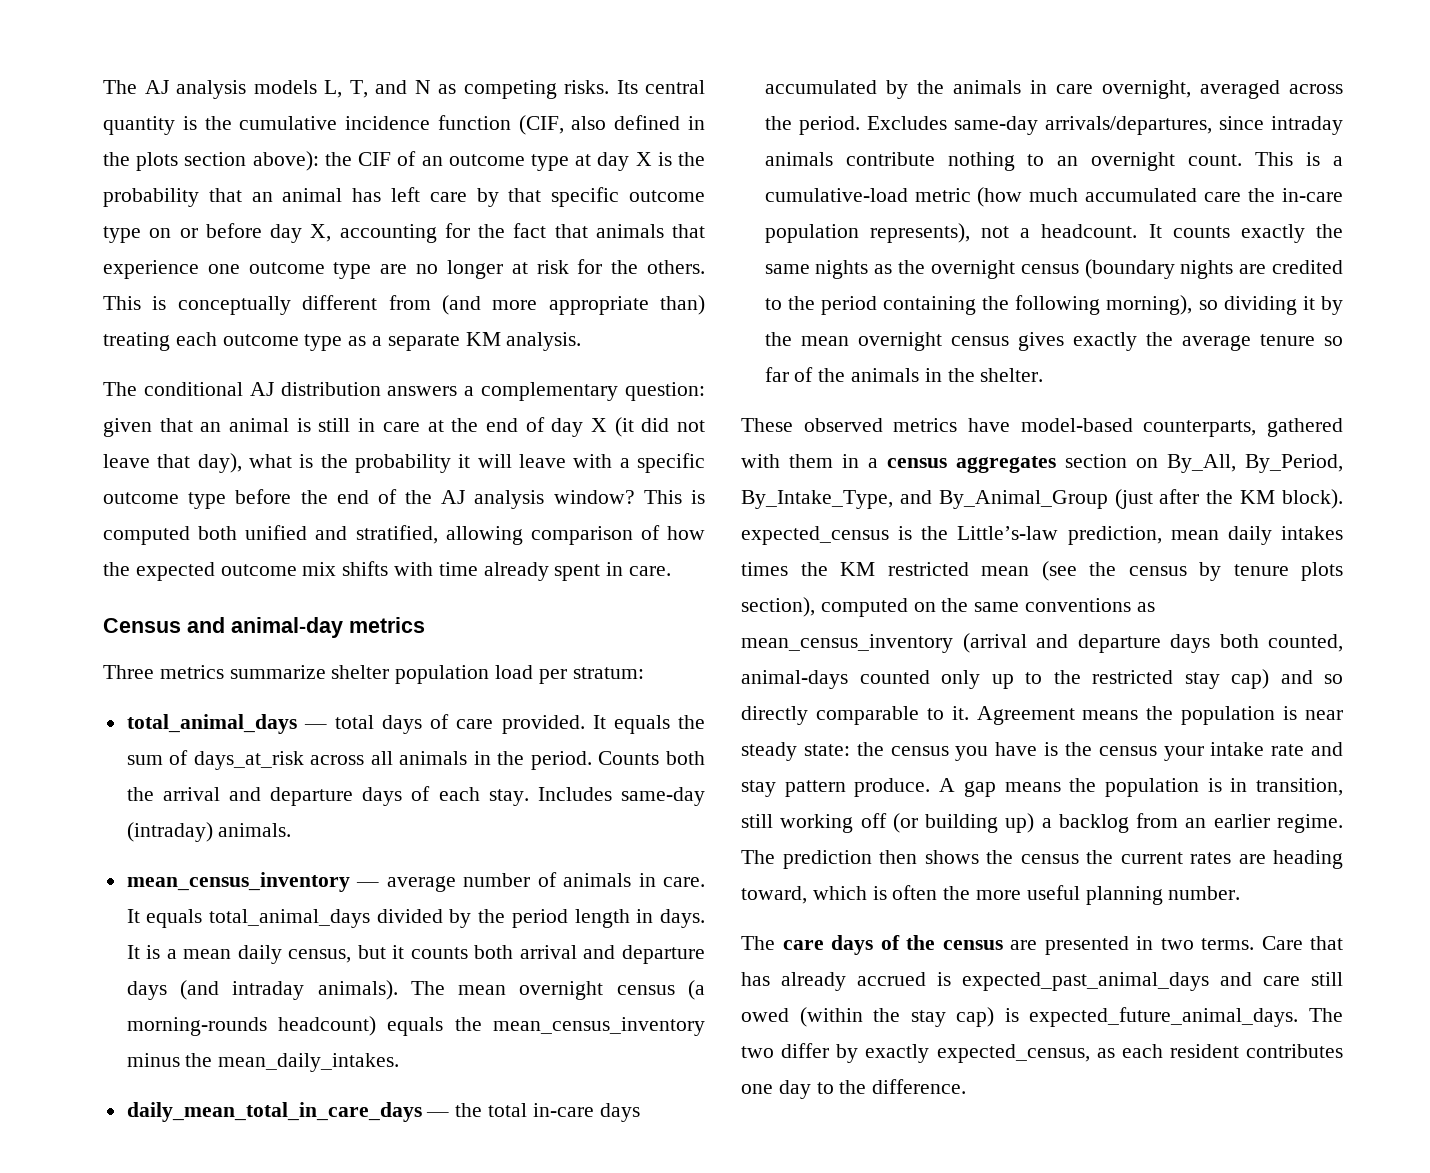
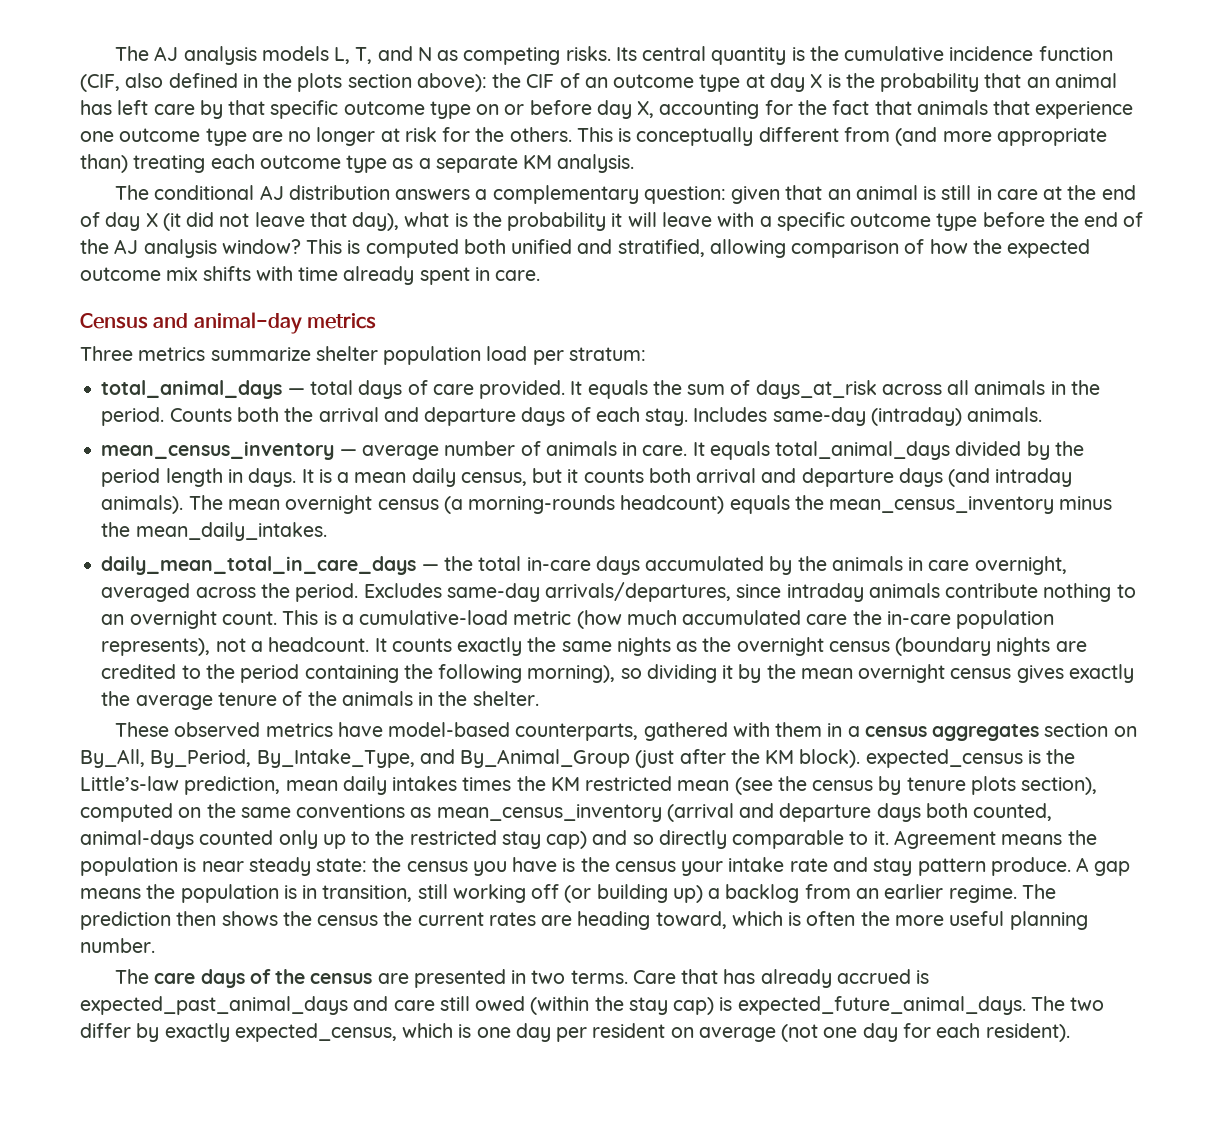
- It counts exactly the same nights as the overnight census (boundary nights are credited to the period containing the following morning), so dividing it by the mean overnight census gives exactly the average tenure so far of the animals in the shelter.
+ It counts exactly the same nights as the overnight census (boundary nights are credited to the period containing the following morning), so dividing it by the mean overnight census gives exactly the average tenure of the animals in the shelter.
- The two differ by exactly expected_census, as each resident contributes one day to the difference.
+ The two differ by exactly expected_census, which is one day per resident on average (not one day for each resident).

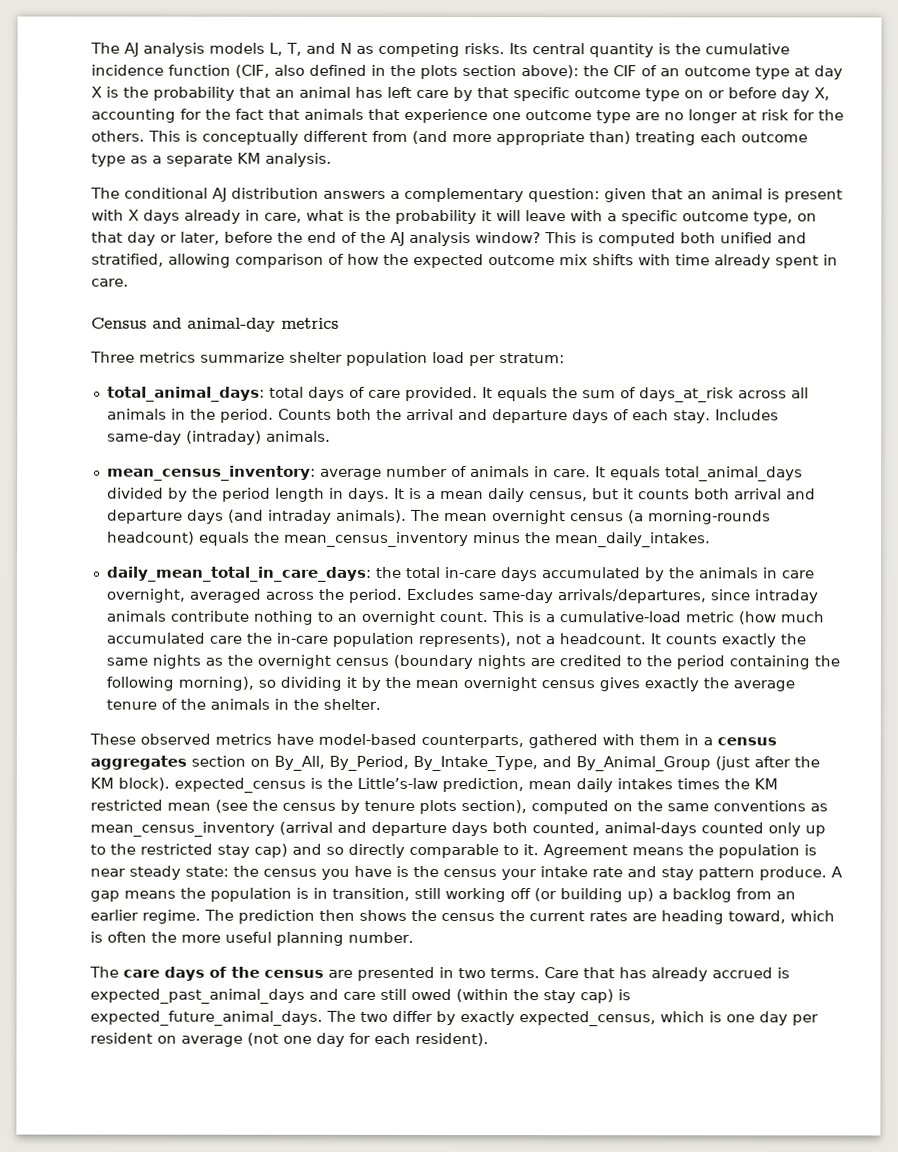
- The conditional AJ distribution answers a complementary question: given that an animal is still in care at the end of day X (it did not leave that day), what is the probability it will leave with a specific outcome type before the end of the AJ analysis window?
+ The conditional AJ distribution answers a complementary question: given that an animal is present with X days already in care, what is the probability it will leave with a specific outcome type, on that day or later, before the end of the AJ analysis window?
- total_animal_days — total days of care provided.
+ total_animal_days: total days of care provided.
- mean_census_inventory — average number of animals in care.
+ mean_census_inventory: average number of animals in care.
- daily_mean_total_in_care_days — the total in-care days accumulated by the animals in care overnight, averaged across the period.
+ daily_mean_total_in_care_days: the total in-care days accumulated by the animals in care overnight, averaged across the period.

